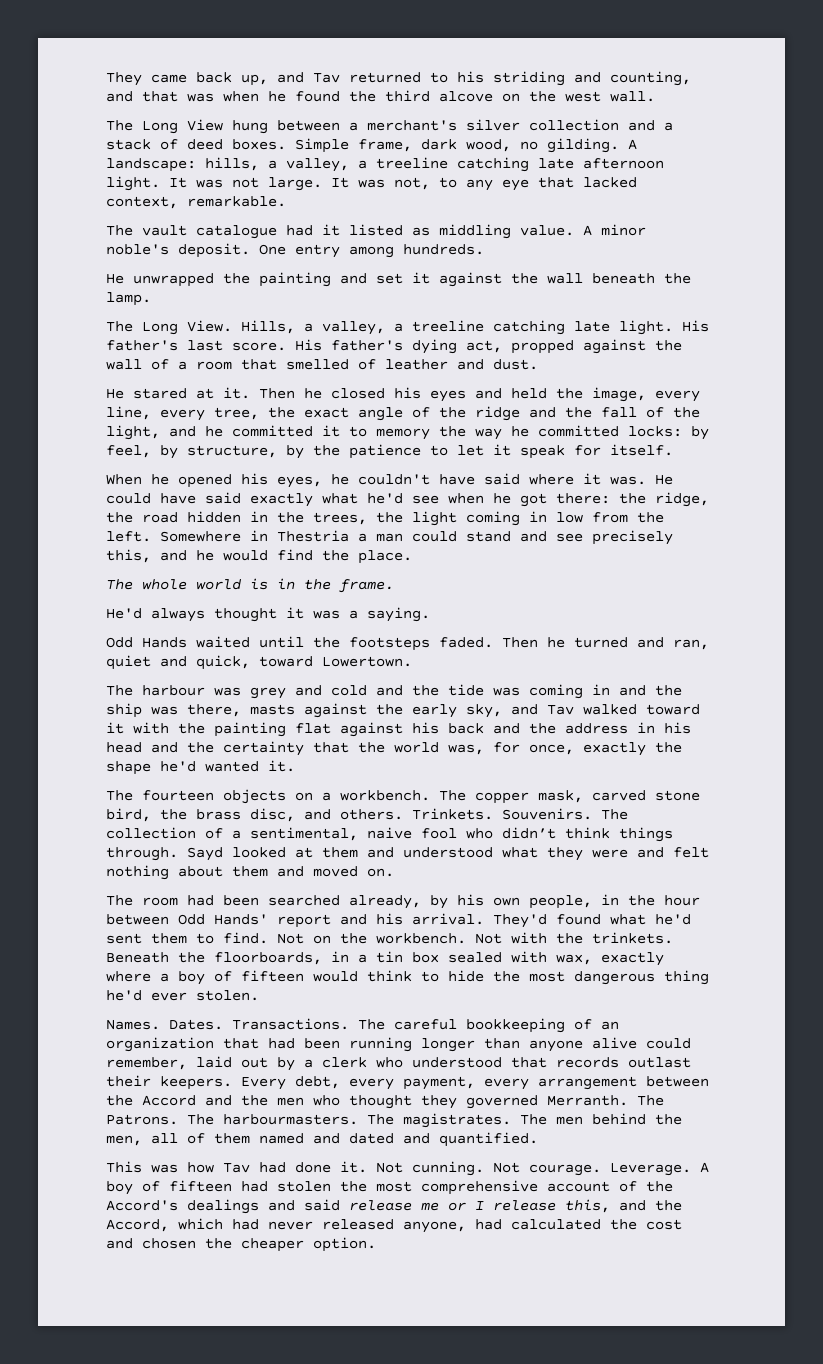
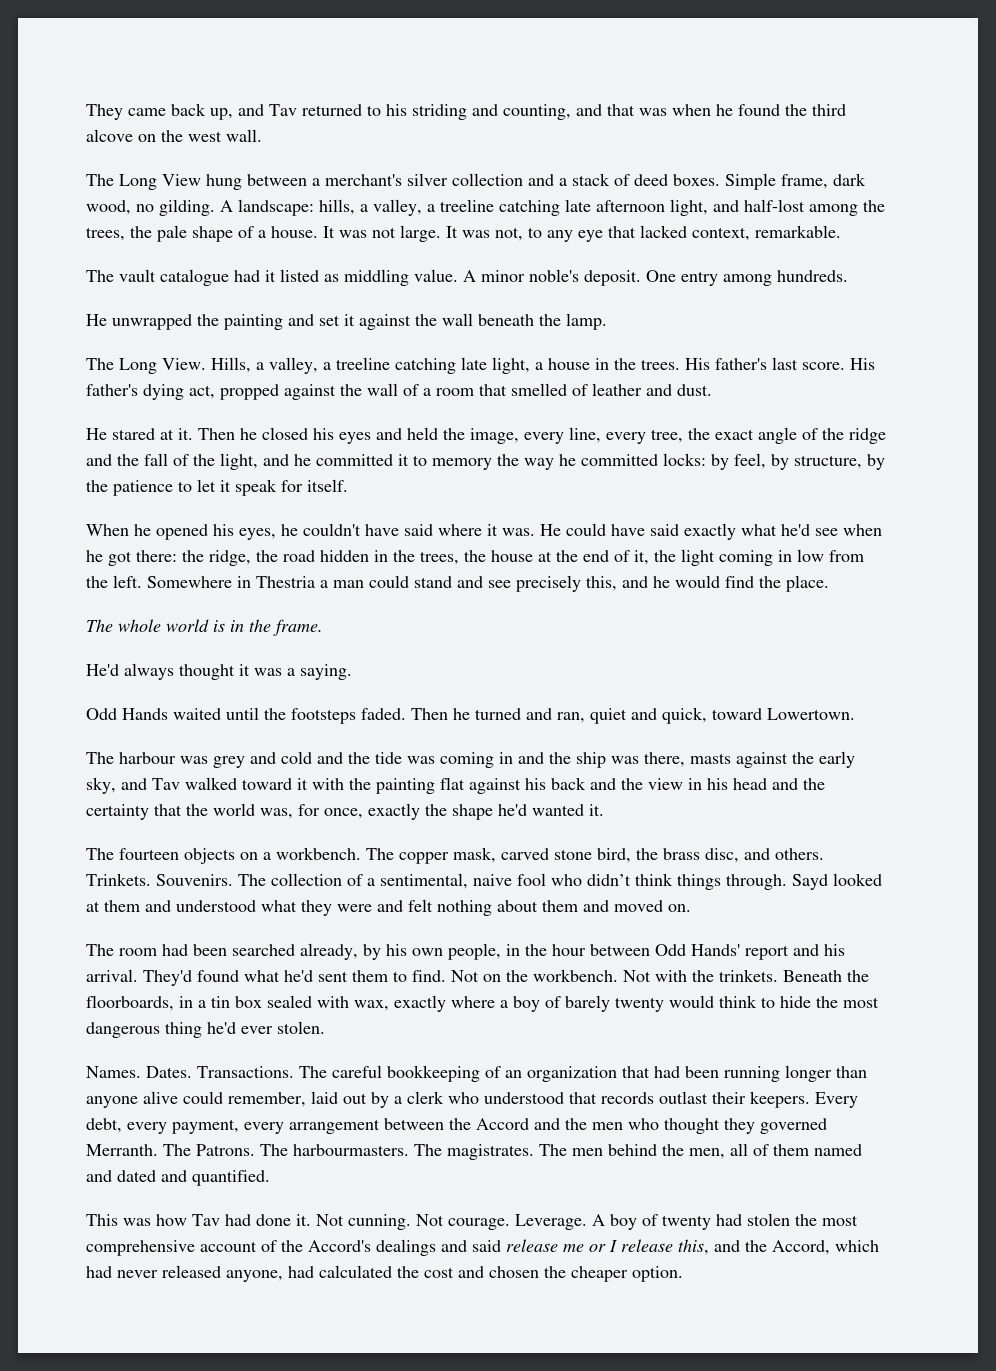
- A landscape: hills, a valley, a treeline catching late afternoon light.
+ A landscape: hills, a valley, a treeline catching late afternoon light, and half-lost among the trees, the pale shape of a house.
- Hills, a valley, a treeline catching late light.
+ Hills, a valley, a treeline catching late light, a house in the trees.
- He could have said exactly what he'd see when he got there: the ridge, the road hidden in the trees, the light coming in low from the left.
+ He could have said exactly what he'd see when he got there: the ridge, the road hidden in the trees, the house at the end of it, the light coming in low from the left.
- The harbour was grey and cold and the tide was coming in and the ship was there, masts against the early sky, and Tav walked toward it with the painting flat against his back and the address in his head and the certainty that the world was, for once, exactly the shape he'd wanted it.
+ The harbour was grey and cold and the tide was coming in and the ship was there, masts against the early sky, and Tav walked toward it with the painting flat against his back and the view in his head and the certainty that the world was, for once, exactly the shape he'd wanted it.
- Beneath the floorboards, in a tin box sealed with wax, exactly where a boy of fifteen would think to hide the most dangerous thing he'd ever stolen.
+ Beneath the floorboards, in a tin box sealed with wax, exactly where a boy of barely twenty would think to hide the most dangerous thing he'd ever stolen.
- A boy of fifteen had stolen the most comprehensive account of the Accord's dealings and said release me or I release this, and the Accord, which had never released anyone, had calculated the cost and chosen the cheaper option.
+ A boy of twenty had stolen the most comprehensive account of the Accord's dealings and said release me or I release this, and the Accord, which had never released anyone, had calculated the cost and chosen the cheaper option.

